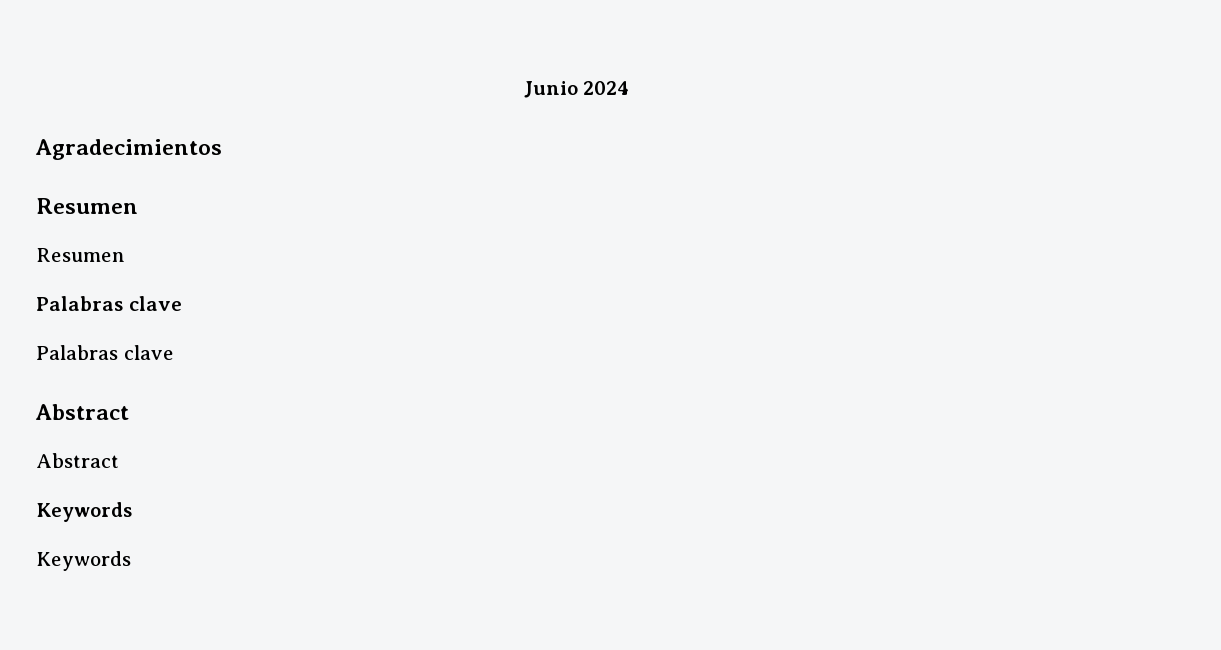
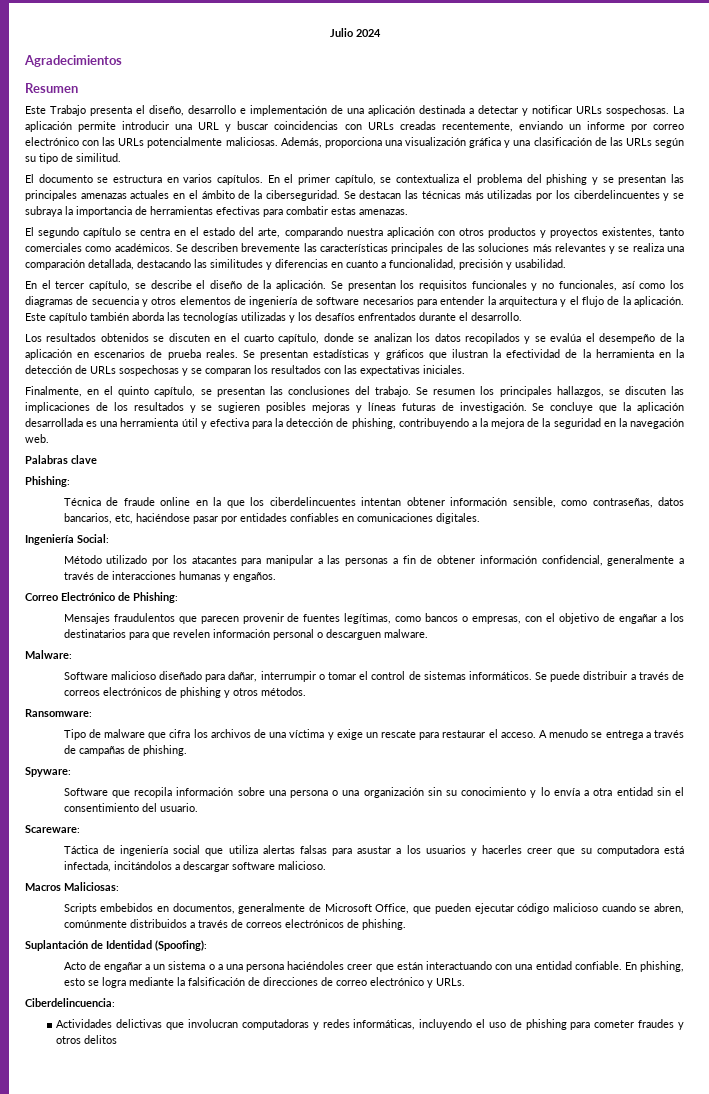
- Junio 2024
+ Julio 2024
  Agradecimientos
  Resumen
- Resumen
+ Este Trabajo presenta el diseño, desarrollo e implementación de una aplicación destinada a detectar y notificar URLs sospechosas. La aplicación permite introducir una URL y buscar coincidencias con URLs creadas recentemente, enviando un informe por correo electrónico con las URLs potencialmente maliciosas. Además, proporciona una visualización gráfica y una clasificación de las URLs según su tipo de similitud.
+ El documento se estructura en varios capítulos. En el primer capítulo, se contextualiza el problema del phishing y se presentan las principales amenazas actuales en el ámbito de la ciberseguridad. Se destacan las técnicas más utilizadas por los ciberdelincuentes y se subraya la importancia de herramientas efectivas para combatir estas amenazas.
+ El segundo capítulo se centra en el estado del arte, comparando nuestra aplicación con otros productos y proyectos existentes, tanto comerciales como académicos. Se describen brevemente las características principales de las soluciones más relevantes y se realiza una comparación detallada, destacando las similitudes y diferencias en cuanto a funcionalidad, precisión y usabilidad.
+ En el tercer capítulo, se describe el diseño de la aplicación. Se presentan los requisitos funcionales y no funcionales, así como los diagramas de secuencia y otros elementos de ingeniería de software necesarios para entender la arquitectura y el flujo de la aplicación. Este capítulo también aborda las tecnologías utilizadas y los desafíos enfrentados durante el desarrollo.
+ Los resultados obtenidos se discuten en el cuarto capítulo, donde se analizan los datos recopilados y se evalúa el desempeño de la aplicación en escenarios de prueba reales. Se presentan estadísticas y gráficos que ilustran la efectividad de la herramienta en la detección de URLs sospechosas y se comparan los resultados con las expectativas iniciales.
+ Finalmente, en el quinto capítulo, se presentan las conclusiones del trabajo. Se resumen los principales hallazgos, se discuten las implicaciones de los resultados y se sugieren posibles mejoras y líneas futuras de investigación. Se concluye que la aplicación desarrollada es una herramienta útil y efectiva para la detección de phishing, contribuyendo a la mejora de la seguridad en la navegación web.
  Palabras clave
- Palabras clave
- Abstract
- Abstract
- Keywords
- Keywords
+ Phishing:
+ Técnica de fraude online en la que los ciberdelincuentes intentan obtener información sensible, como contraseñas, datos bancarios, etc, haciéndose pasar por entidades confiables en comunicaciones digitales.
+ Ingeniería Social:
+ Método utilizado por los atacantes para manipular a las personas a fin de obtener información confidencial, generalmente a través de interacciones humanas y engaños.
+ Correo Electrónico de Phishing:
+ Mensajes fraudulentos que parecen provenir de fuentes legítimas, como bancos o empresas, con el objetivo de engañar a los destinatarios para que revelen información personal o descarguen malware.
+ Malware:
+ Software malicioso diseñado para dañar, interrumpir o tomar el control de sistemas informáticos. Se puede distribuir a través de correos electrónicos de phishing y otros métodos.
+ Ransomware:
+ Tipo de malware que cifra los archivos de una víctima y exige un rescate para restaurar el acceso. A menudo se entrega a través de campañas de phishing.
+ Spyware:
+ Software que recopila información sobre una persona o una organización sin su conocimiento y lo envía a otra entidad sin el consentimiento del usuario.
+ Scareware:
+ Táctica de ingeniería social que utiliza alertas falsas para asustar a los usuarios y hacerles creer que su computadora está infectada, incitándolos a descargar software malicioso.
+ Macros Maliciosas:
+ Scripts embebidos en documentos, generalmente de Microsoft Office, que pueden ejecutar código malicioso cuando se abren, comúnmente distribuidos a través de correos electrónicos de phishing.
+ Suplantación de Identidad (Spoofing):
+ Acto de engañar a un sistema o a una persona haciéndoles creer que están interactuando con una entidad confiable. En phishing, esto se logra mediante la falsificación de direcciones de correo electrónico y URLs.
+ Ciberdelincuencia:
+ Actividades delictivas que involucran computadoras y redes informáticas, incluyendo el uso de phishing para cometer fraudes y otros delitos

